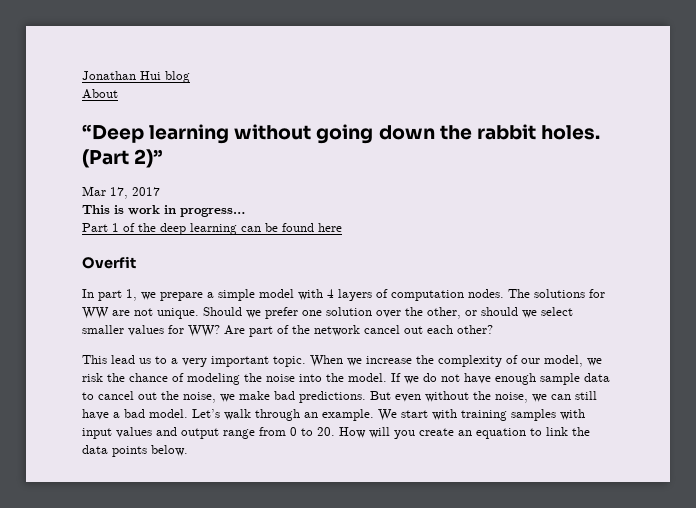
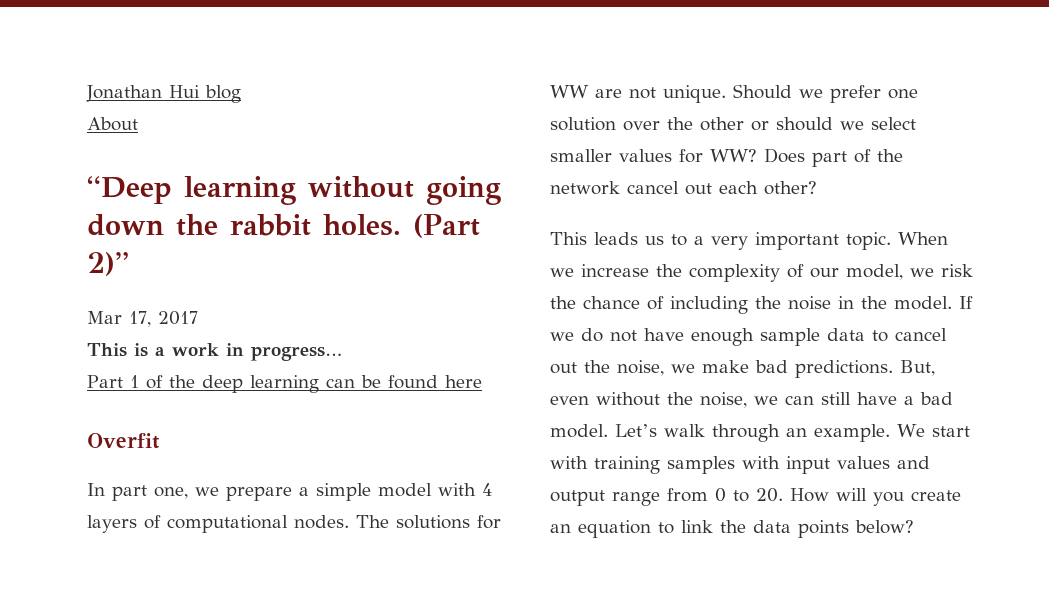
- This is work in progress…
+ This is a work in progress…
- In part 1, we prepare a simple model with 4 layers of computation nodes.
+ In part one, we prepare a simple model with 4 layers of computational nodes.
- Should we prefer one solution over the other, or should we select smaller values for WW?
+ Should we prefer one solution over the other or should we select smaller values for WW?
- Are part of the network cancel out each other?
+ Does part of the network cancel out each other?
- This lead us to a very important topic.
+ This leads us to a very important topic.
- When we increase the complexity of our model, we risk the chance of modeling the noise into the model.
+ When we increase the complexity of our model, we risk the chance of including the noise in the model.
- But even without the noise, we can still have a bad model.
+ But, even without the noise, we can still have a bad model.
- We start with training samples with input values and output range from 0 to 20. How will you create an equation to link the data points below.
+ We start with training samples with input values and output range from 0 to 20. How will you create an equation to link the data points below?

